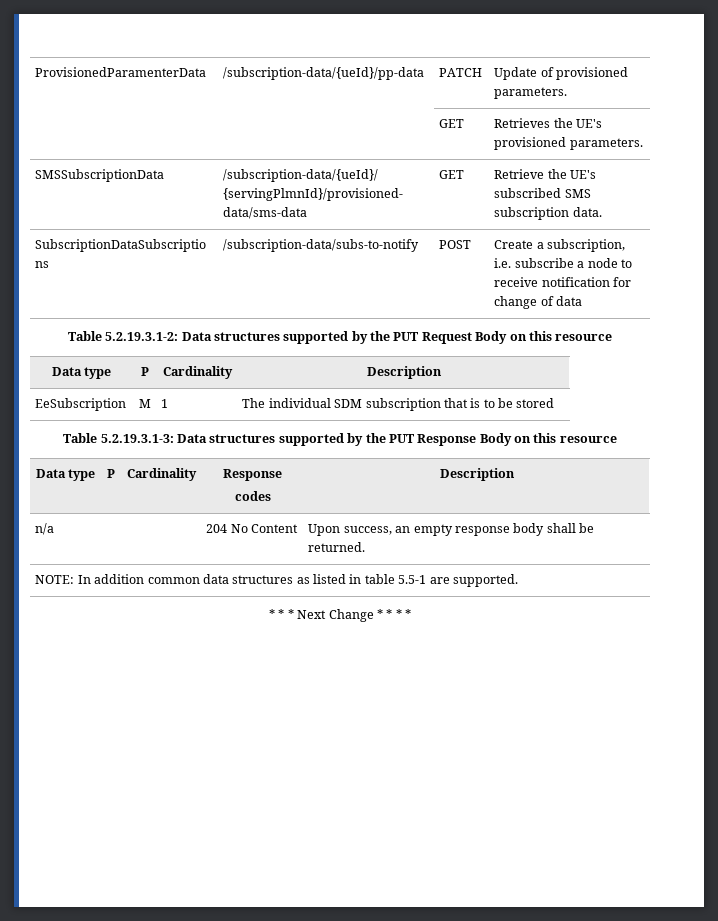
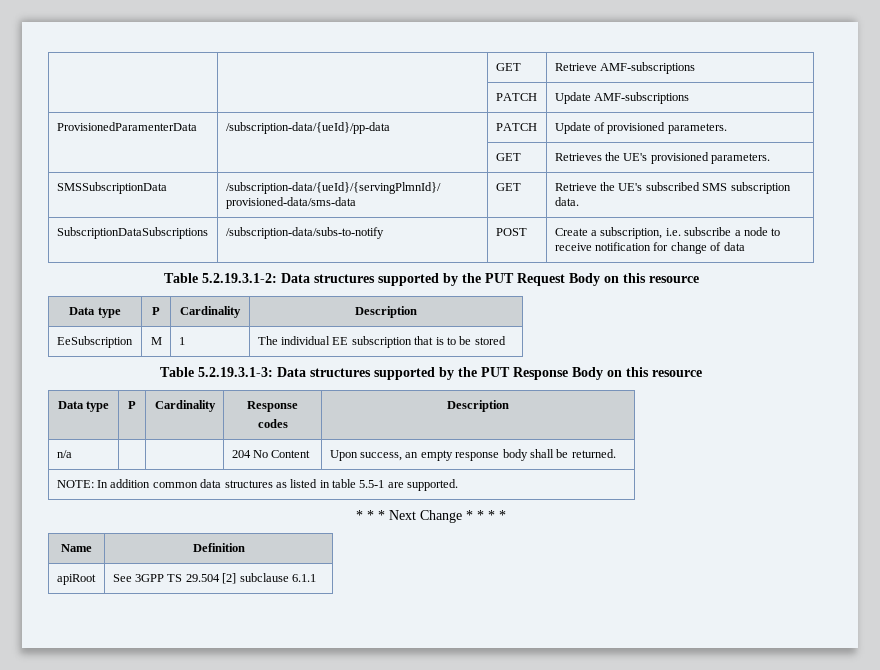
+ | | GET | Retrieve AMF-subscriptions
+ | | PATCH | Update AMF-subscriptions
- EeSubscription | M | 1 | The individual SDM subscription that is to be stored
+ EeSubscription | M | 1 | The individual EE subscription that is to be stored
+ Name | Definition
+ apiRoot | See 3GPP TS 29.504 [2] subclause 6.1.1

